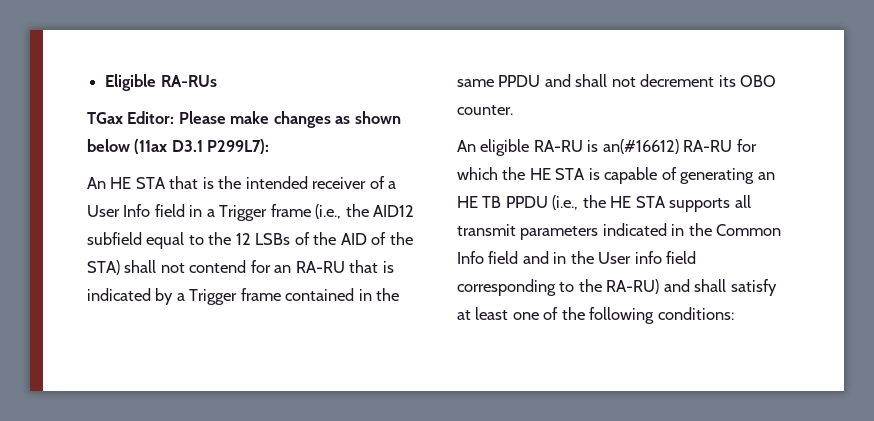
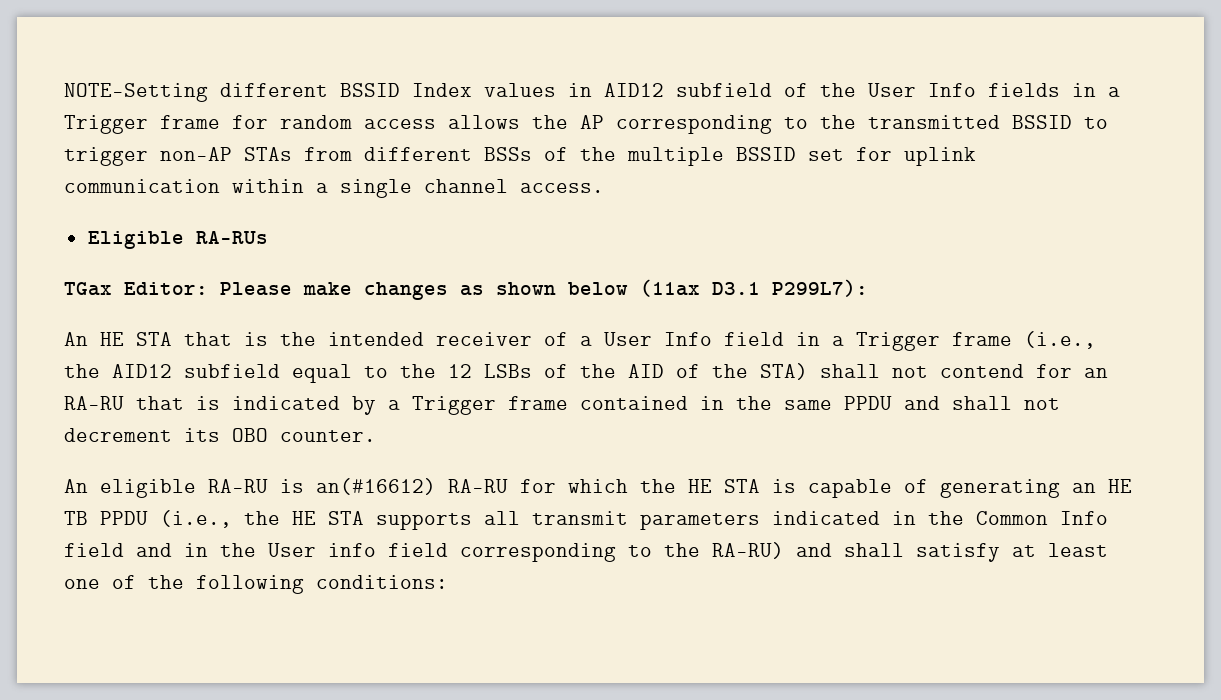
+ NOTE—Setting different BSSID Index values in AID12 subfield of the User Info fields in a Trigger frame for random access allows the AP corresponding to the transmitted BSSID to trigger non-AP STAs from different BSSs of the multiple BSSID set for uplink communication within a single channel access.

